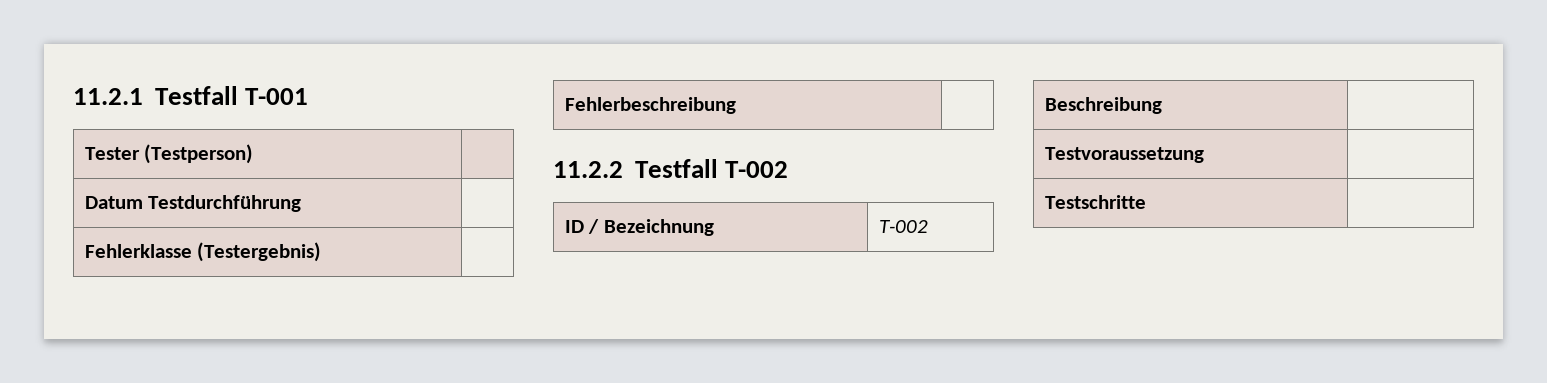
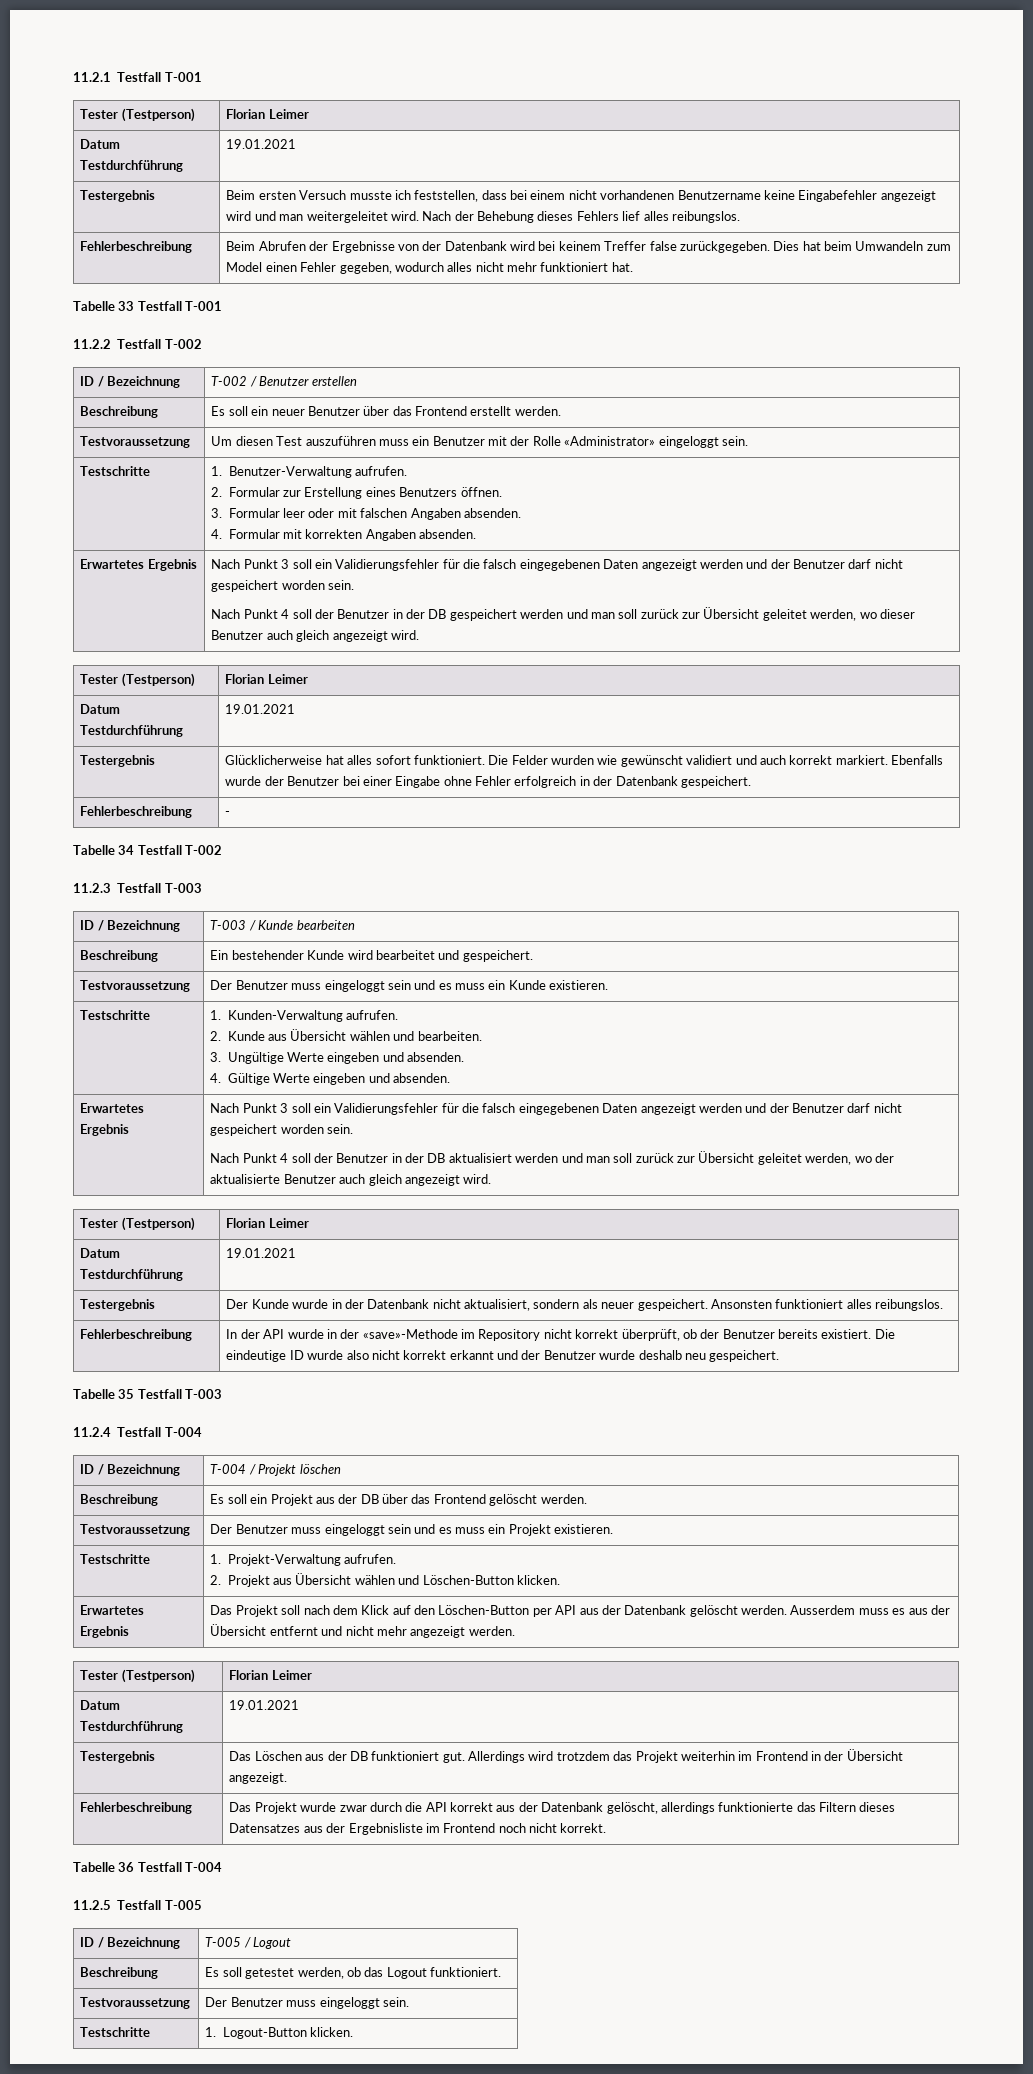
  11.2.1 Testfall T-001
- Tester (Testperson) |
- Datum Testdurchführung |
- Fehlerklasse (Testergebnis) |
- Fehlerbeschreibung |
+ Tester (Testperson) | Florian Leimer
+ Datum Testdurchführung | 19.01.2021
+ Testergebnis | Beim ersten Versuch musste ich feststellen, dass bei einem nicht vorhandenen Benutzername keine Eingabefehler angezeigt wird und man weitergeleitet wird. Nach der Behebung dieses Fehlers lief alles reibungslos.
+ Fehlerbeschreibung | Beim Abrufen der Ergebnisse von der Datenbank wird bei keinem Treffer false zurückgegeben. Dies hat beim Umwandeln zum Model einen Fehler gegeben, wodurch alles nicht mehr funktioniert hat.
+ Tabelle 33 Testfall T-001
- ID / Bezeichnung | T-002
- Beschreibung |
- Testvoraussetzung |
- Testschritte |
+ ID / Bezeichnung | T-002 / Benutzer erstellen
+ Beschreibung | Es soll ein neuer Benutzer über das Frontend erstellt werden.
+ Testvoraussetzung | Um diesen Test auszuführen muss ein Benutzer mit der Rolle «Administrator» eingeloggt sein.
+ Testschritte | 1. Benutzer-Verwaltung aufrufen.
+ 2. Formular zur Erstellung eines Benutzers öffnen.
+ 3. Formular leer oder mit falschen Angaben absenden.
+ 4. Formular mit korrekten Angaben absenden.
+ Erwartetes Ergebnis | Nach Punkt 3 soll ein Validierungsfehler für die falsch eingegebenen Daten angezeigt werden und der Benutzer darf nicht gespeichert worden sein.
+ Nach Punkt 4 soll der Benutzer in der DB gespeichert werden und man soll zurück zur Übersicht geleitet werden, wo dieser Benutzer auch gleich angezeigt wird.
+ Tester (Testperson) | Florian Leimer
+ Datum Testdurchführung | 19.01.2021
+ Testergebnis | Glücklicherweise hat alles sofort funktioniert. Die Felder wurden wie gewünscht validiert und auch korrekt markiert. Ebenfalls wurde der Benutzer bei einer Eingabe ohne Fehler erfolgreich in der Datenbank gespeichert.
+ Fehlerbeschreibung | -
+ Tabelle 34 Testfall T-002
+ 11.2.3 Testfall T-003
+ ID / Bezeichnung | T-003 / Kunde bearbeiten
+ Beschreibung | Ein bestehender Kunde wird bearbeitet und gespeichert.
+ Testvoraussetzung | Der Benutzer muss eingeloggt sein und es muss ein Kunde existieren.
+ Testschritte | 1. Kunden-Verwaltung aufrufen.
+ 2. Kunde aus Übersicht wählen und bearbeiten.
+ 3. Ungültige Werte eingeben und absenden.
+ 4. Gültige Werte eingeben und absenden.
+ Erwartetes Ergebnis | Nach Punkt 3 soll ein Validierungsfehler für die falsch eingegebenen Daten angezeigt werden und der Benutzer darf nicht gespeichert worden sein.
+ Nach Punkt 4 soll der Benutzer in der DB aktualisiert werden und man soll zurück zur Übersicht geleitet werden, wo der aktualisierte Benutzer auch gleich angezeigt wird.
+ Tester (Testperson) | Florian Leimer
+ Datum Testdurchführung | 19.01.2021
+ Testergebnis | Der Kunde wurde in der Datenbank nicht aktualisiert, sondern als neuer gespeichert. Ansonsten funktioniert alles reibungslos.
+ Fehlerbeschreibung | In der API wurde in der «save»-Methode im Repository nicht korrekt überprüft, ob der Benutzer bereits existiert. Die eindeutige ID wurde also nicht korrekt erkannt und der Benutzer wurde deshalb neu gespeichert.
+ Tabelle 35 Testfall T-003
+ 11.2.4 Testfall T-004
+ ID / Bezeichnung | T-004 / Projekt löschen
+ Beschreibung | Es soll ein Projekt aus der DB über das Frontend gelöscht werden.
+ Testvoraussetzung | Der Benutzer muss eingeloggt sein und es muss ein Projekt existieren.
+ Testschritte | 1. Projekt-Verwaltung aufrufen.
+ 2. Projekt aus Übersicht wählen und Löschen-Button klicken.
+ Erwartetes Ergebnis | Das Projekt soll nach dem Klick auf den Löschen-Button per API aus der Datenbank gelöscht werden. Ausserdem muss es aus der Übersicht entfernt und nicht mehr angezeigt werden.
+ Tester (Testperson) | Florian Leimer
+ Datum Testdurchführung | 19.01.2021
+ Testergebnis | Das Löschen aus der DB funktioniert gut. Allerdings wird trotzdem das Projekt weiterhin im Frontend in der Übersicht angezeigt.
+ Fehlerbeschreibung | Das Projekt wurde zwar durch die API korrekt aus der Datenbank gelöscht, allerdings funktionierte das Filtern dieses Datensatzes aus der Ergebnisliste im Frontend noch nicht korrekt.
+ Tabelle 36 Testfall T-004
+ 11.2.5 Testfall T-005
+ ID / Bezeichnung | T-005 / Logout
+ Beschreibung | Es soll getestet werden, ob das Logout funktioniert.
+ Testvoraussetzung | Der Benutzer muss eingeloggt sein.
+ Testschritte | 1. Logout-Button klicken.

